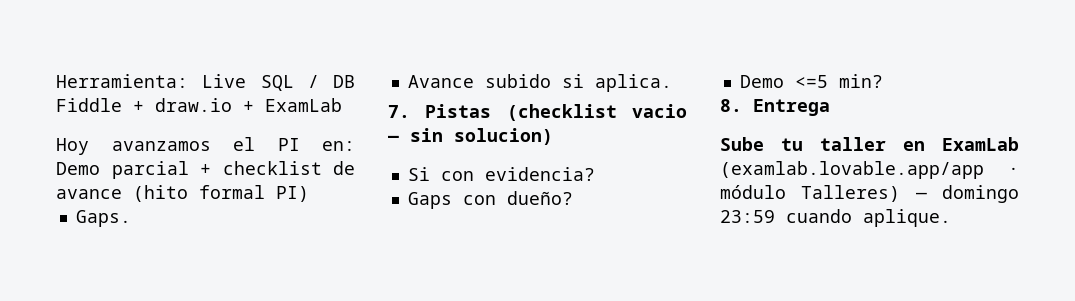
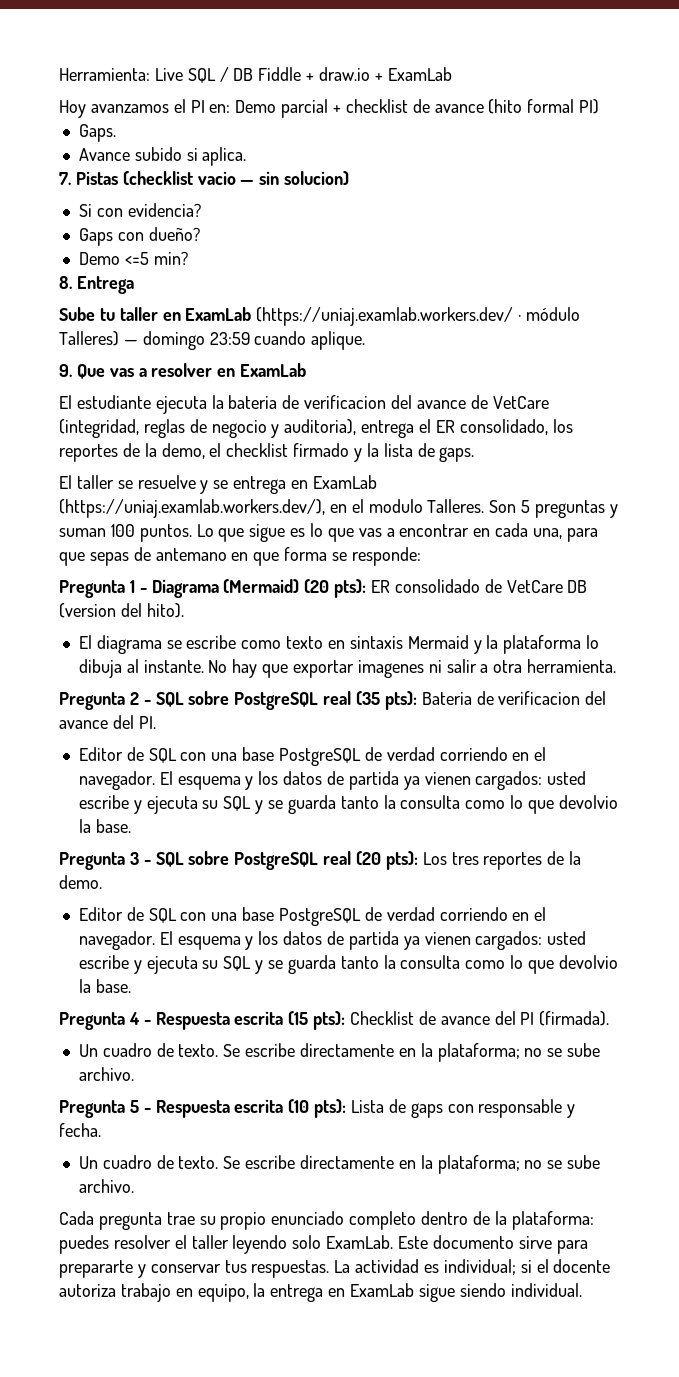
- Sube tu taller en ExamLab (examlab.lovable.app/app · módulo Talleres) — domingo 23:59 cuando aplique.
+ Sube tu taller en ExamLab (https://uniaj.examlab.workers.dev/ · módulo Talleres) — domingo 23:59 cuando aplique.
+ 9. Que vas a resolver en ExamLab
+ El estudiante ejecuta la bateria de verificacion del avance de VetCare (integridad, reglas de negocio y auditoria), entrega el ER consolidado, los reportes de la demo, el checklist firmado y la lista de gaps.
+ El taller se resuelve y se entrega en ExamLab (https://uniaj.examlab.workers.dev/), en el modulo Talleres. Son 5 preguntas y suman 100 puntos. Lo que sigue es lo que vas a encontrar en cada una, para que sepas de antemano en que forma se responde:
+ Pregunta 1 - Diagrama (Mermaid) (20 pts): ER consolidado de VetCare DB (version del hito).
+ El diagrama se escribe como texto en sintaxis Mermaid y la plataforma lo dibuja al instante. No hay que exportar imagenes ni salir a otra herramienta.
+ Pregunta 2 - SQL sobre PostgreSQL real (35 pts): Bateria de verificacion del avance del PI.
+ Editor de SQL con una base PostgreSQL de verdad corriendo en el navegador. El esquema y los datos de partida ya vienen cargados: usted escribe y ejecuta su SQL y se guarda tanto la consulta como lo que devolvio la base.
+ Pregunta 3 - SQL sobre PostgreSQL real (20 pts): Los tres reportes de la demo.
+ Editor de SQL con una base PostgreSQL de verdad corriendo en el navegador. El esquema y los datos de partida ya vienen cargados: usted escribe y ejecuta su SQL y se guarda tanto la consulta como lo que devolvio la base.
+ Pregunta 4 - Respuesta escrita (15 pts): Checklist de avance del PI (firmada).
+ Un cuadro de texto. Se escribe directamente en la plataforma; no se sube archivo.
+ Pregunta 5 - Respuesta escrita (10 pts): Lista de gaps con responsable y fecha.
+ Un cuadro de texto. Se escribe directamente en la plataforma; no se sube archivo.
+ Cada pregunta trae su propio enunciado completo dentro de la plataforma: puedes resolver el taller leyendo solo ExamLab. Este documento sirve para prepararte y conservar tus respuestas. La actividad es individual; si el docente autoriza trabajo en equipo, la entrega en ExamLab sigue siendo individual.

